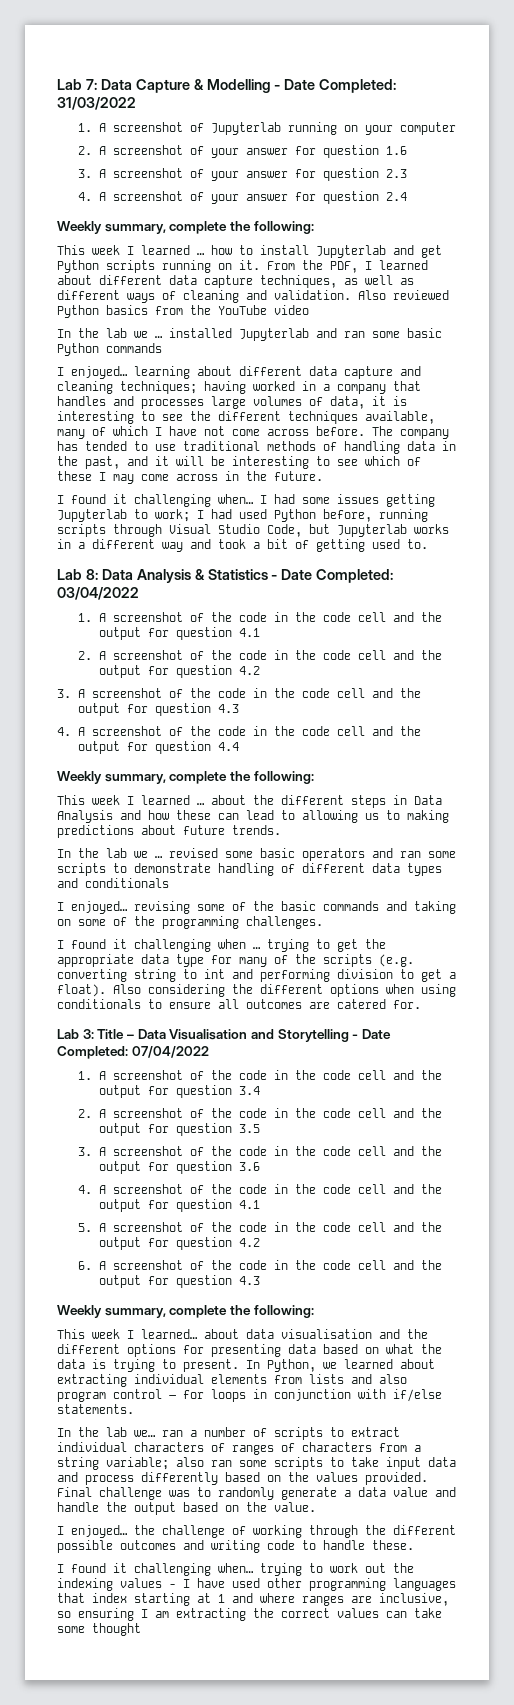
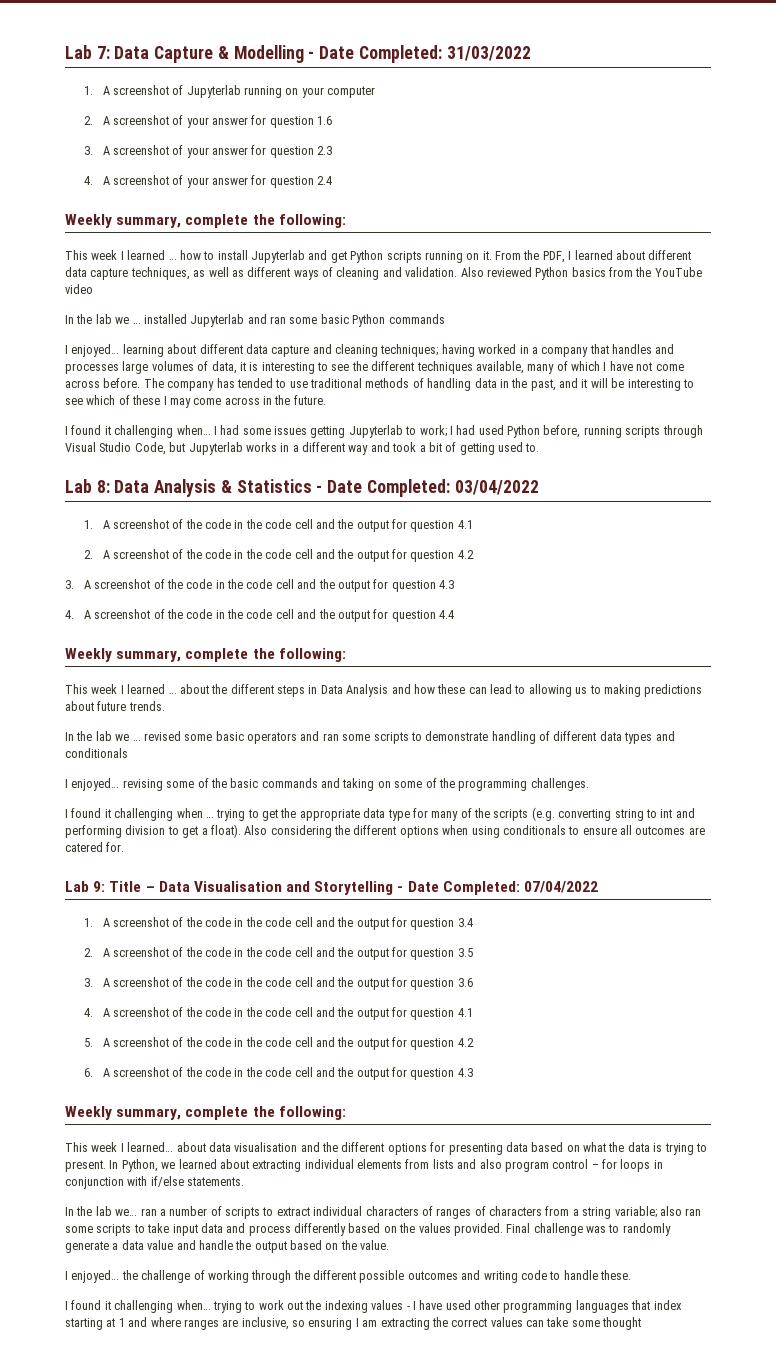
- Lab 3: Title – Data Visualisation and Storytelling - Date Completed: 07/04/2022
+ Lab 9: Title – Data Visualisation and Storytelling - Date Completed: 07/04/2022

